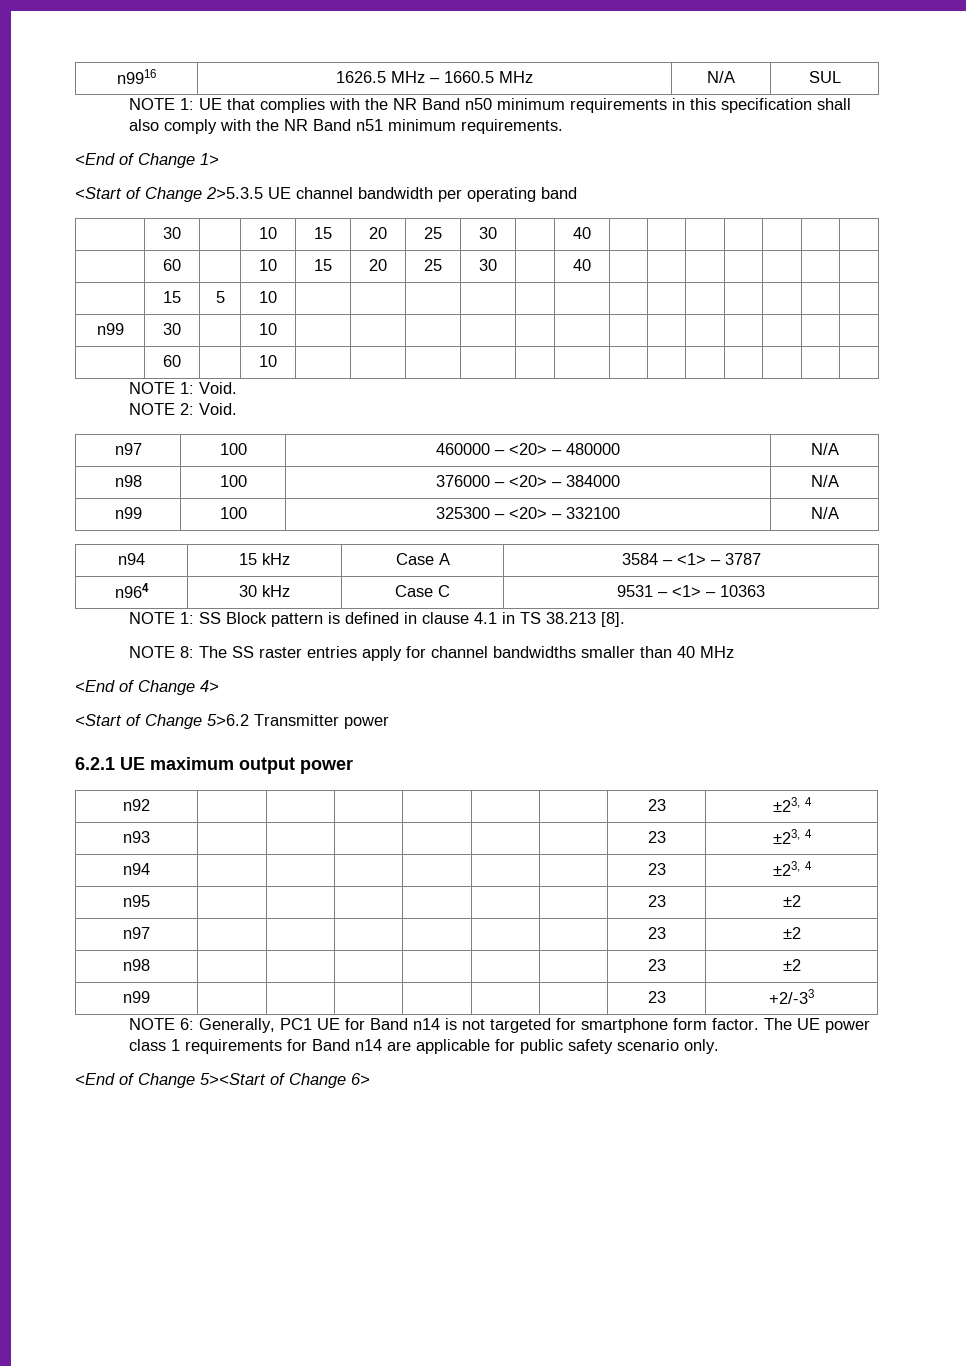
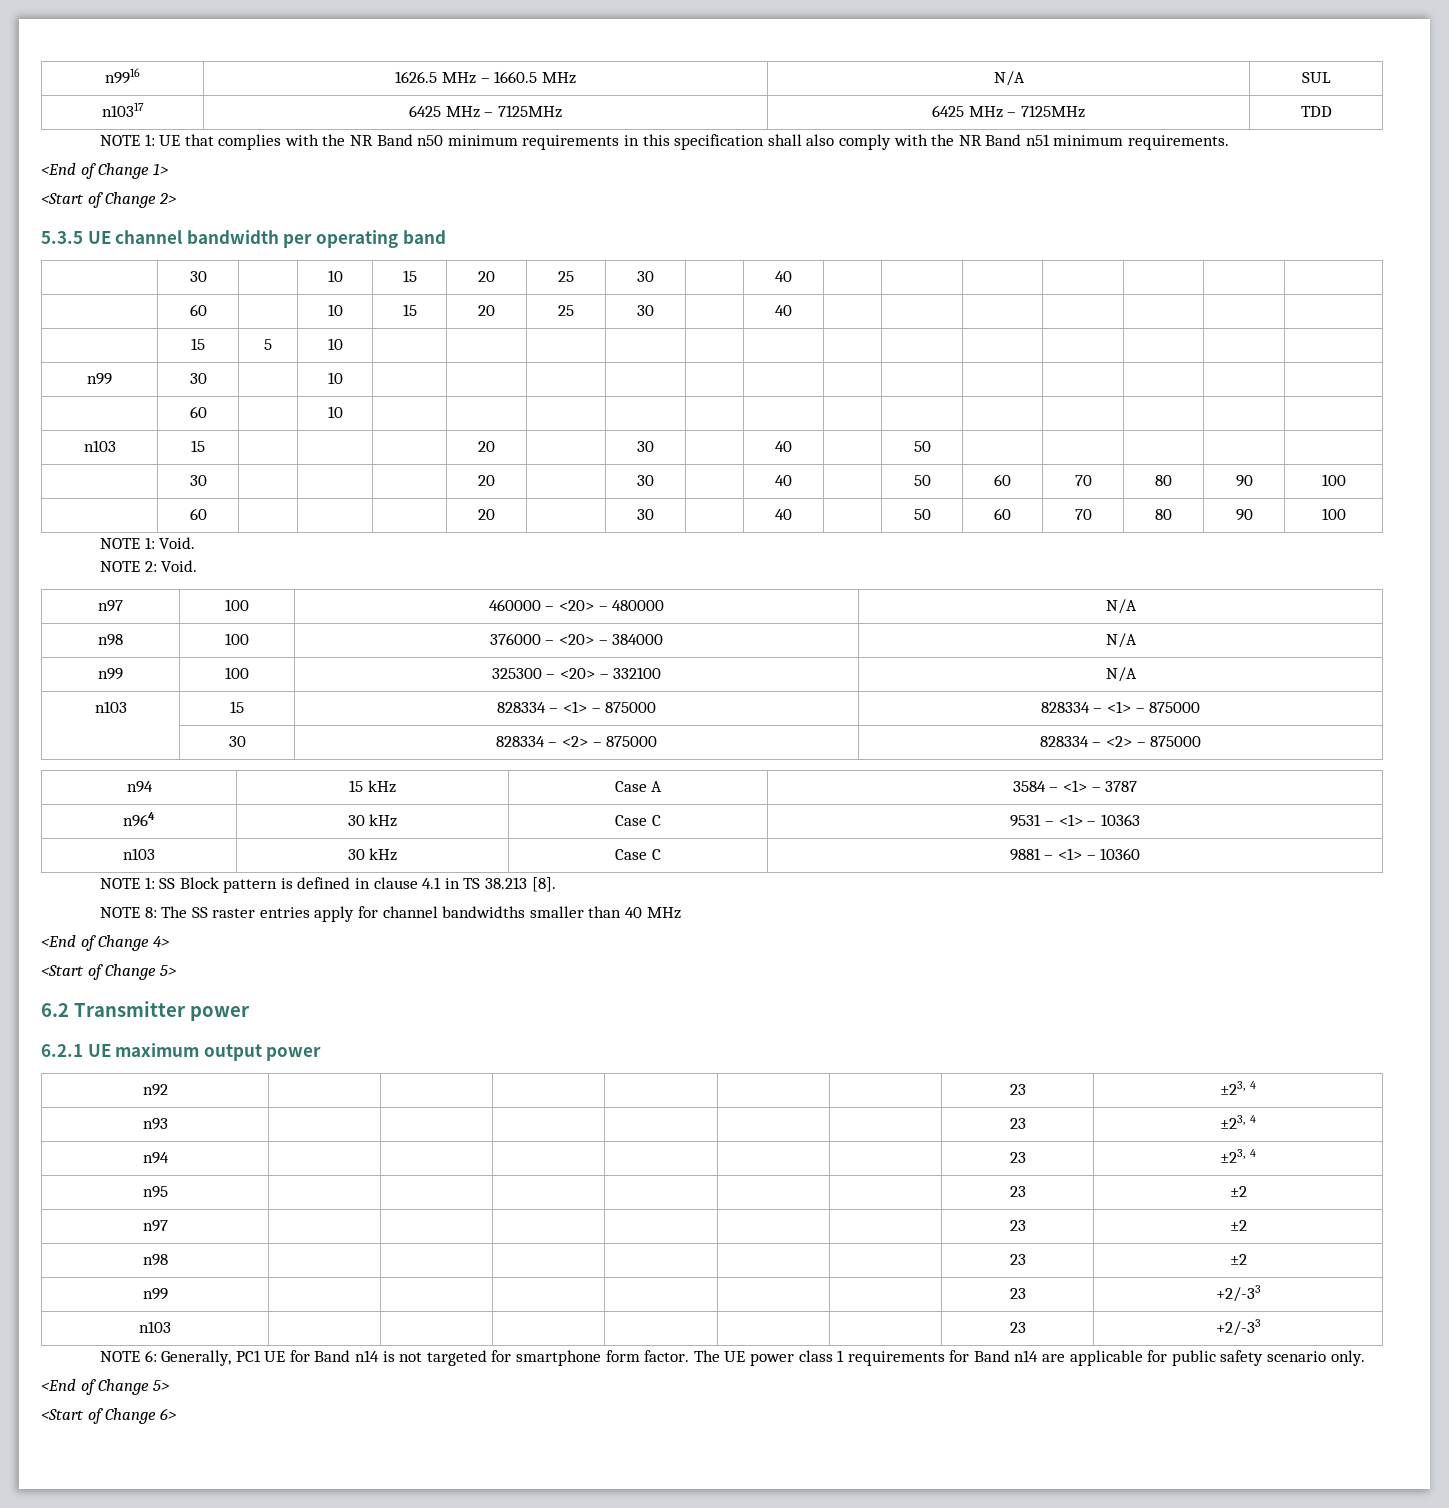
+ n10317 | 6425 MHz – 7125MHz | 6425 MHz – 7125MHz | TDD
- <Start of Change 2>5.3.5 UE channel bandwidth per operating band
+ <Start of Change 2>
+ 5.3.5 UE channel bandwidth per operating band
+ n103 | 15 | | | | 20 | | 30 | | 40 | | 50 | | | | |
+ | 30 | | | | 20 | | 30 | | 40 | | 50 | 60 | 70 | 80 | 90 | 100
+ | 60 | | | | 20 | | 30 | | 40 | | 50 | 60 | 70 | 80 | 90 | 100
+ n103 | 15 | 828334 – <1> – 875000 | 828334 – <1> – 875000
+ | 30 | 828334 – <2> – 875000 | 828334 – <2> – 875000
+ n103 | 30 kHz | Case C | 9881 – <1> – 10360
- <Start of Change 5>6.2 Transmitter power
+ <Start of Change 5>
+ 6.2 Transmitter power
+ n103 | | | | | | | 23 | +2/-33
- <End of Change 5><Start of Change 6>
+ <End of Change 5>
+ <Start of Change 6>

